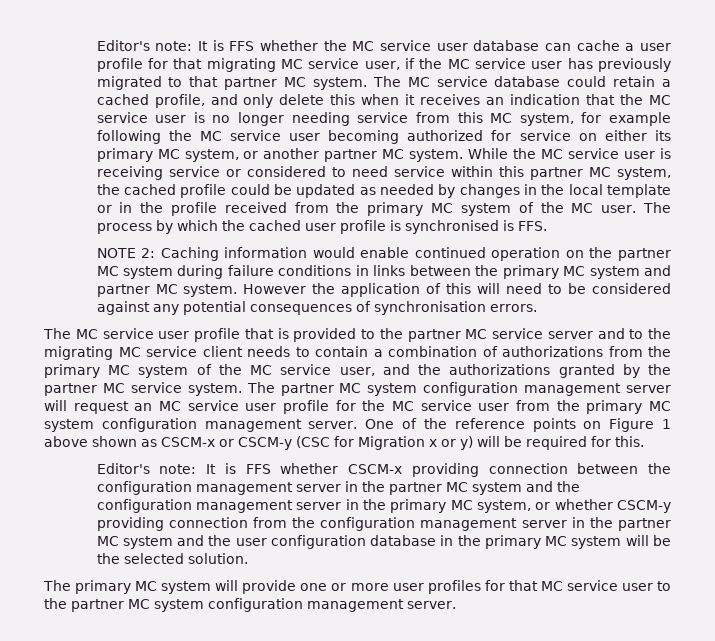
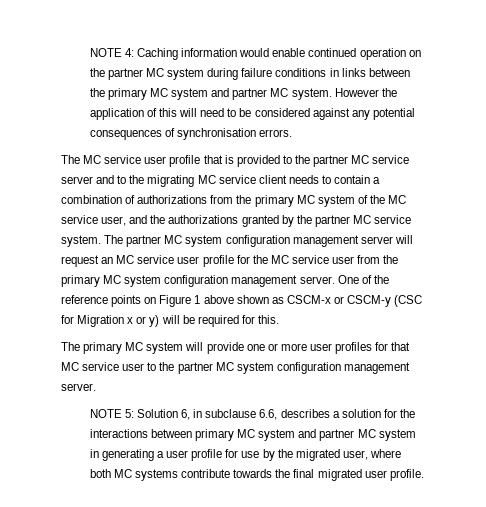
- Editor's note: It is FFS whether the MC service user database can cache a user profile for that migrating MC service user, if the MC service user has previously migrated to that partner MC system. The MC service database could retain a cached profile, and only delete this when it receives an indication that the MC service user is no longer needing service from this MC system, for example following the MC service user becoming authorized for service on either its primary MC system, or another partner MC system. While the MC service user is receiving service or considered to need service within this partner MC system, the cached profile could be updated as needed by changes in the local template or in the profile received from the primary MC system of the MC user. The process by which the cached user profile is synchronised is FFS.
- NOTE 2: Caching information would enable continued operation on the partner MC system during failure conditions in links between the primary MC system and partner MC system.
+ NOTE 4: Caching information would enable continued operation on the partner MC system during failure conditions in links between the primary MC system and partner MC system.
- Editor's note: It is FFS whether CSCM-x providing connection between the configuration management server in the partner MC system and the configuration management server in the primary MC system, or whether CSCM-y providing connection from the configuration management server in the partner MC system and the user configuration database in the primary MC system will be the selected solution.
+ NOTE 5: Solution 6, in subclause 6.6, describes a solution for the interactions between primary MC system and partner MC system in generating a user profile for use by the migrated user, where both MC systems contribute towards the final migrated user profile.

